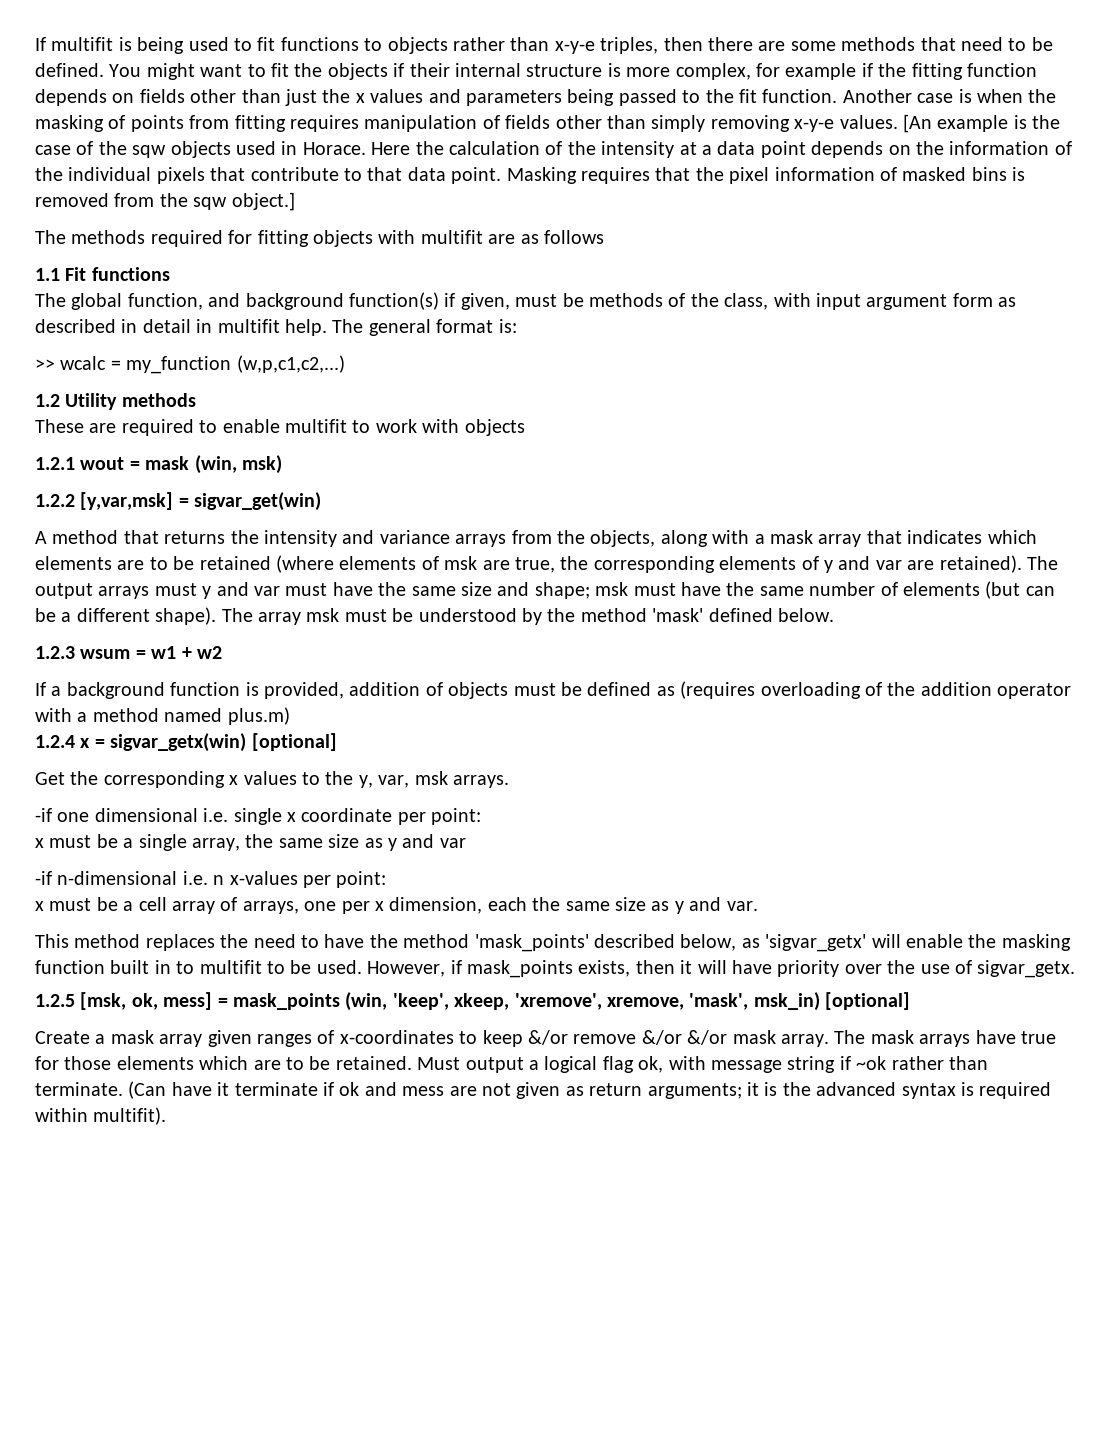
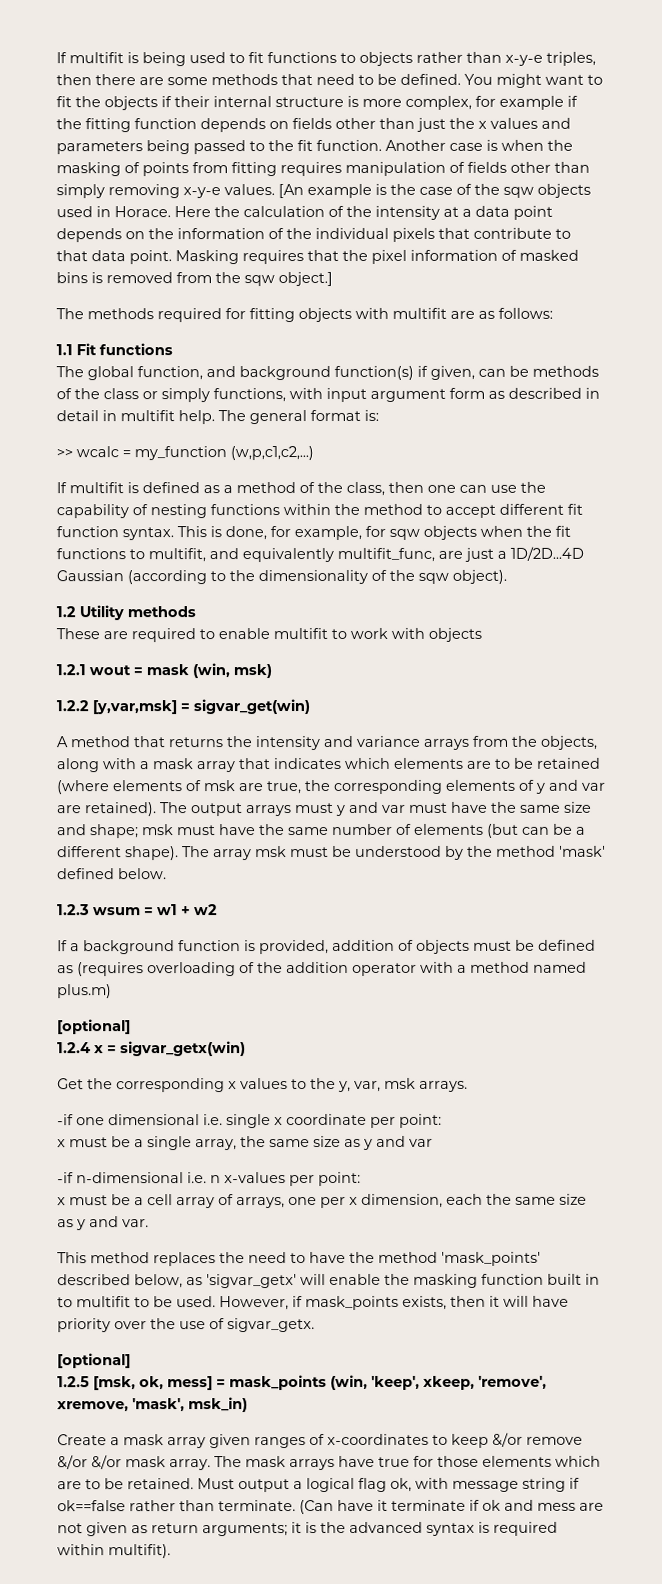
- The methods required for fitting objects with multifit are as follows
+ The methods required for fitting objects with multifit are as follows:
- The global function, and background function(s) if given, must be methods of the class, with input argument form as described in detail in multifit help.
+ The global function, and background function(s) if given, can be methods of the class or simply functions, with input argument form as described in detail in multifit help.
+ If multifit is defined as a method of the class, then one can use the capability of nesting functions within the method to accept different fit function syntax. This is done, for example, for sqw objects when the fit functions to multifit, and equivalently multifit_func, are just a 1D/2D...4D Gaussian (according to the dimensionality of the sqw object).
  If a background function is provided, addition of objects must be defined as (requires overloading of the addition operator with a method named plus.m)
+ [optional]
- 1.2.4 x = sigvar_getx(win) [optional]
+ 1.2.4 x = sigvar_getx(win)
  However, if mask_points exists, then it will have priority over the use of sigvar_getx.
+ [optional]
- 1.2.5 [msk, ok, mess] = mask_points (win, 'keep', xkeep, 'xremove', xremove, 'mask', msk_in) [optional]
+ 1.2.5 [msk, ok, mess] = mask_points (win, 'keep', xkeep, 'remove', xremove, 'mask', msk_in)
- Must output a logical flag ok, with message string if ~ok rather than terminate.
+ Must output a logical flag ok, with message string if ok==false rather than terminate.

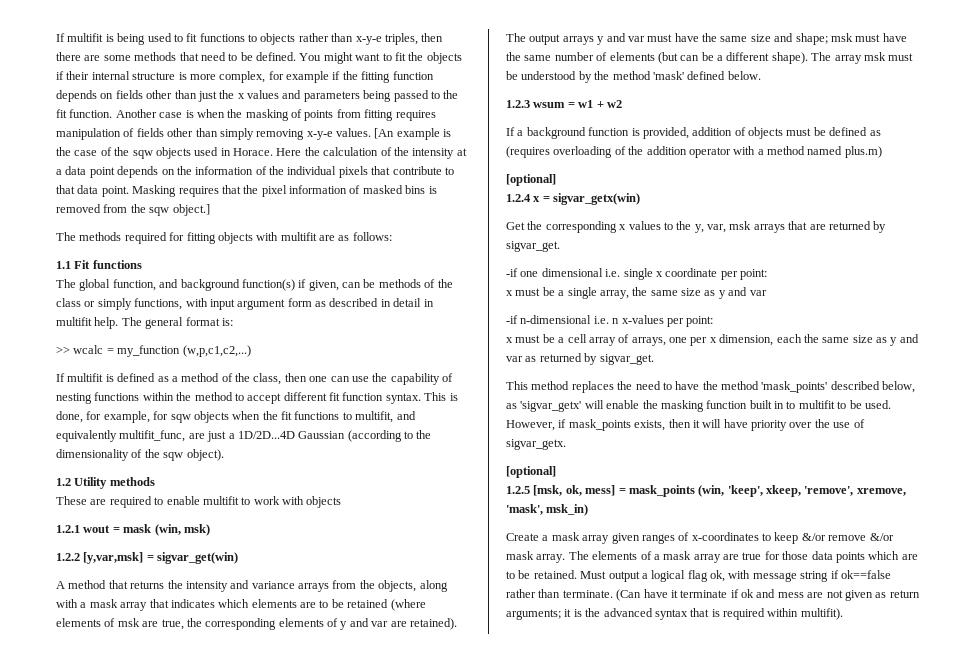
- The output arrays must y and var must have the same size and shape; msk must have the same number of elements (but can be a different shape).
+ The output arrays y and var must have the same size and shape; msk must have the same number of elements (but can be a different shape).
- Get the corresponding x values to the y, var, msk arrays.
+ Get the corresponding x values to the y, var, msk arrays that are returned by sigvar_get.
- x must be a cell array of arrays, one per x dimension, each the same size as y and var.
+ x must be a cell array of arrays, one per x dimension, each the same size as y and var as returned by sigvar_get.
- Create a mask array given ranges of x-coordinates to keep &/or remove &/or &/or mask array.
+ Create a mask array given ranges of x-coordinates to keep &/or remove &/or mask array.
- The mask arrays have true for those elements which are to be retained.
+ The elements of a mask array are true for those data points which are to be retained.
- (Can have it terminate if ok and mess are not given as return arguments; it is the advanced syntax is required within multifit).
+ (Can have it terminate if ok and mess are not given as return arguments; it is the advanced syntax that is required within multifit).

